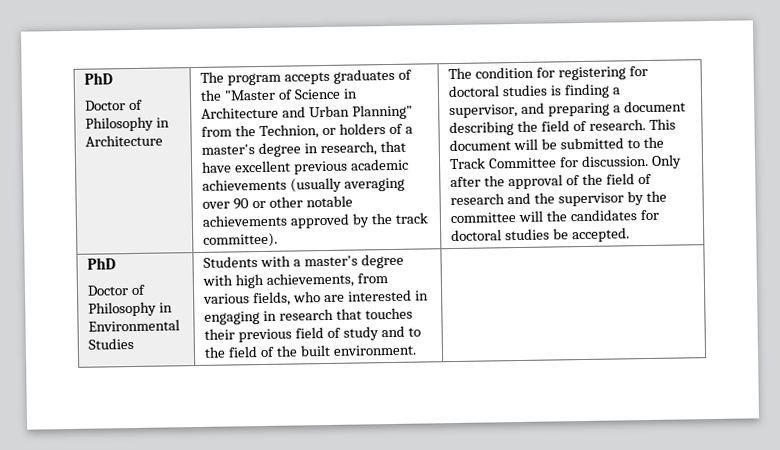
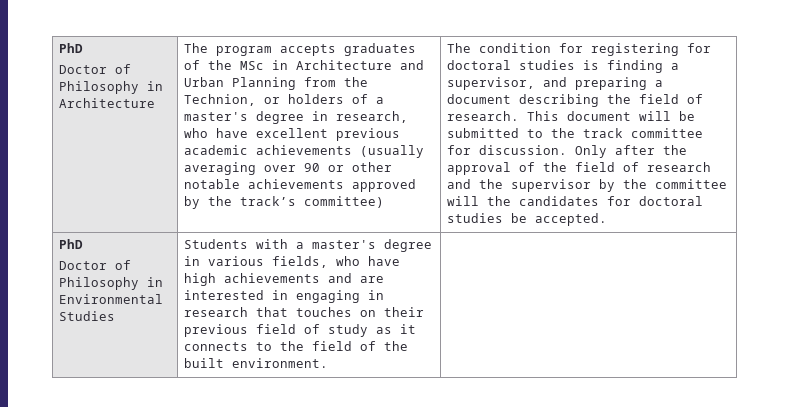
- The program accepts graduates of the "Master of Science in Architecture and Urban Planning" from the Technion, or holders of a master's degree in research, that have excellent previous academic achievements (usually averaging over 90 or other notable achievements approved by the track committee).
+ The program accepts graduates of the MSc in Architecture and Urban Planning from the Technion, or holders of a master's degree in research, who have excellent previous academic achievements (usually averaging over 90 or other notable achievements approved by the track’s committee)
- This document will be submitted to the Track Committee for discussion.
+ This document will be submitted to the track committee for discussion.
- Students with a master's degree with high achievements, from various fields, who are interested in engaging in research that touches their previous field of study and to the field of the built environment.
+ Students with a master's degree in various fields, who have high achievements and are interested in engaging in research that touches on their previous field of study as it connects to the field of the built environment.

